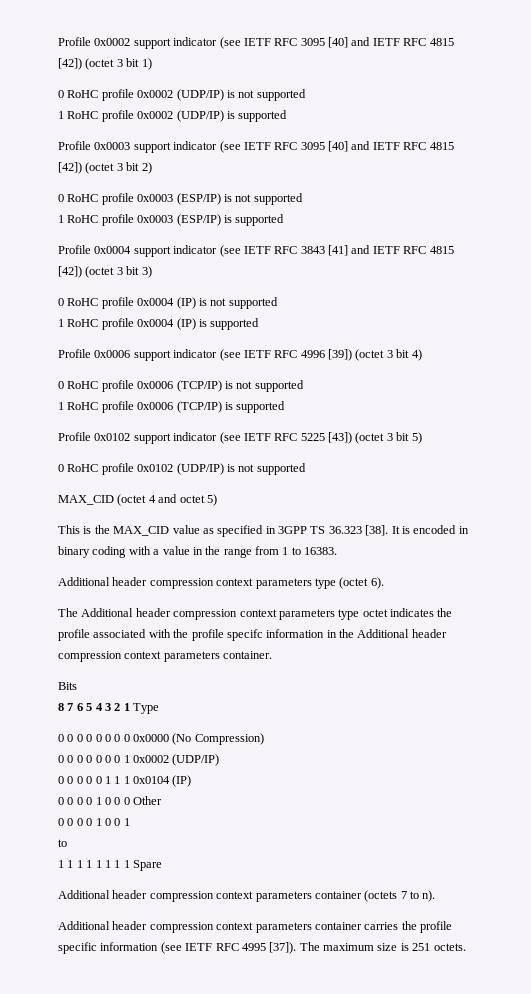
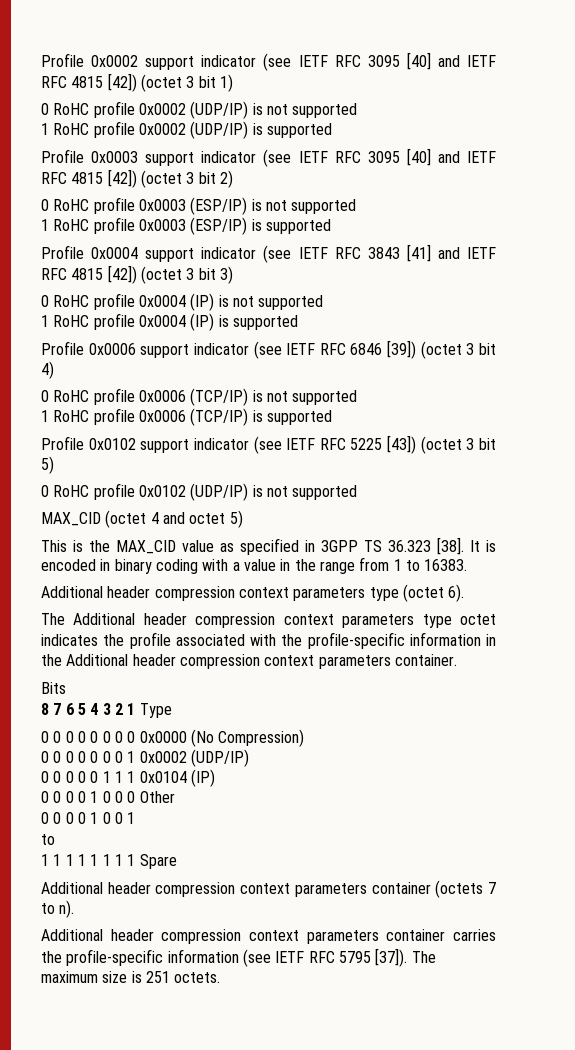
- Profile 0x0006 support indicator (see IETF RFC 4996 [39]) (octet 3 bit 4)
+ Profile 0x0006 support indicator (see IETF RFC 6846 [39]) (octet 3 bit 4)
- The Additional header compression context parameters type octet indicates the profile associated with the profile specifc information in the Additional header compression context parameters container.
+ The Additional header compression context parameters type octet indicates the profile associated with the profile-specific information in the Additional header compression context parameters container.
- Additional header compression context parameters container carries the profile specific information (see IETF RFC 4995 [37]).
+ Additional header compression context parameters container carries the profile-specific information (see IETF RFC 5795 [37]).

